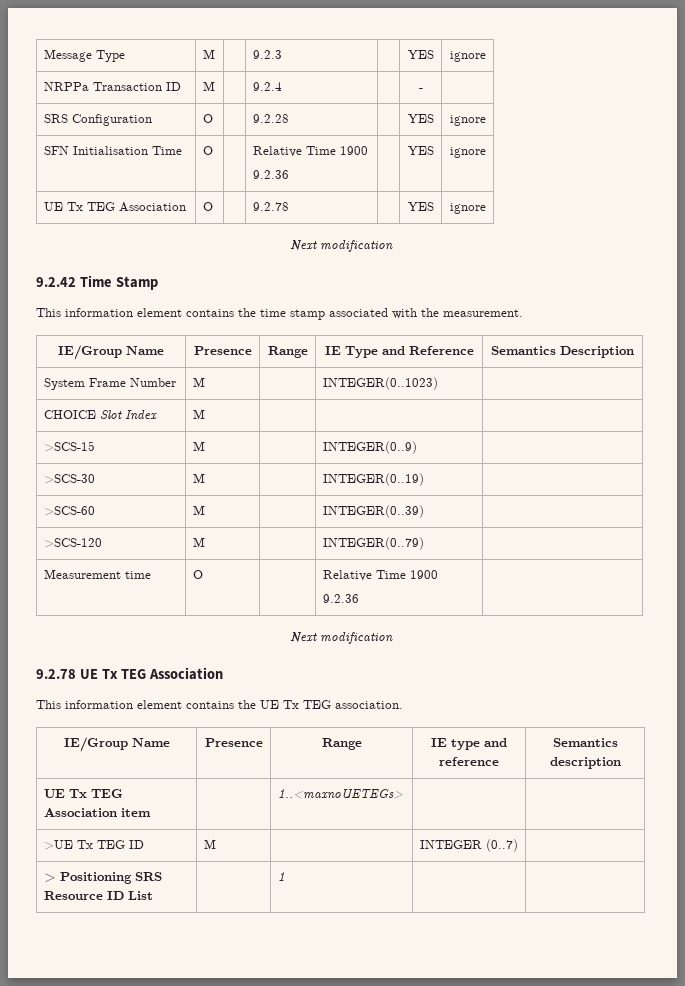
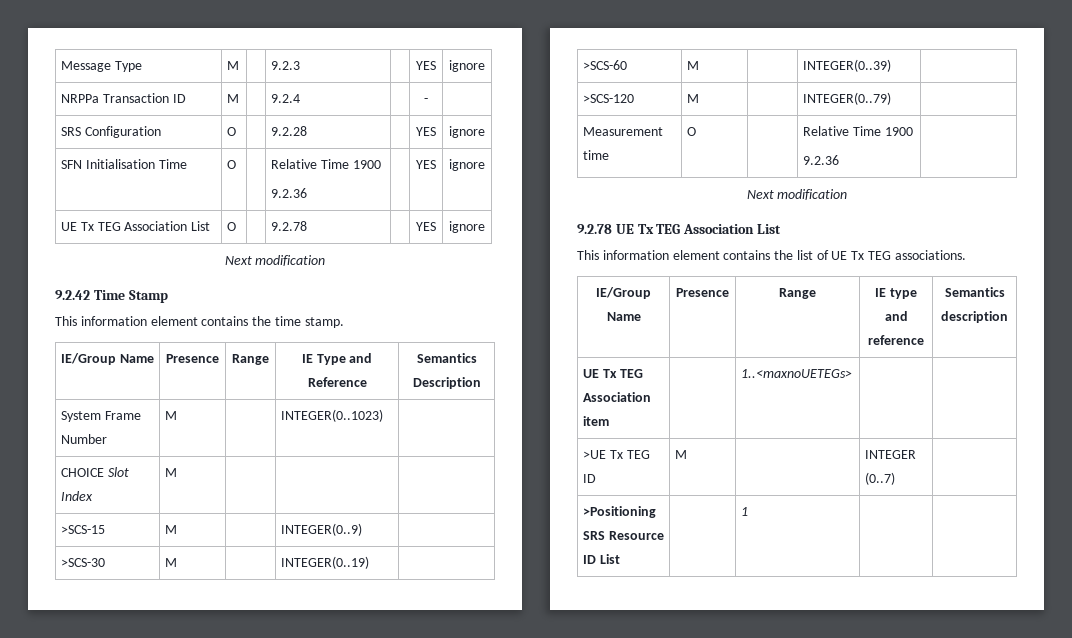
- UE Tx TEG Association | O | | 9.2.78 | | YES | ignore
+ UE Tx TEG Association List | O | | 9.2.78 | | YES | ignore
- This information element contains the time stamp associated with the measurement.
+ This information element contains the time stamp.
- 9.2.78 UE Tx TEG Association
- This information element contains the UE Tx TEG association.
+ 9.2.78 UE Tx TEG Association List
+ This information element contains the list of UE Tx TEG associations.
- > Positioning SRS Resource ID List | | 1 | |
+ >Positioning SRS Resource ID List | | 1 | |

